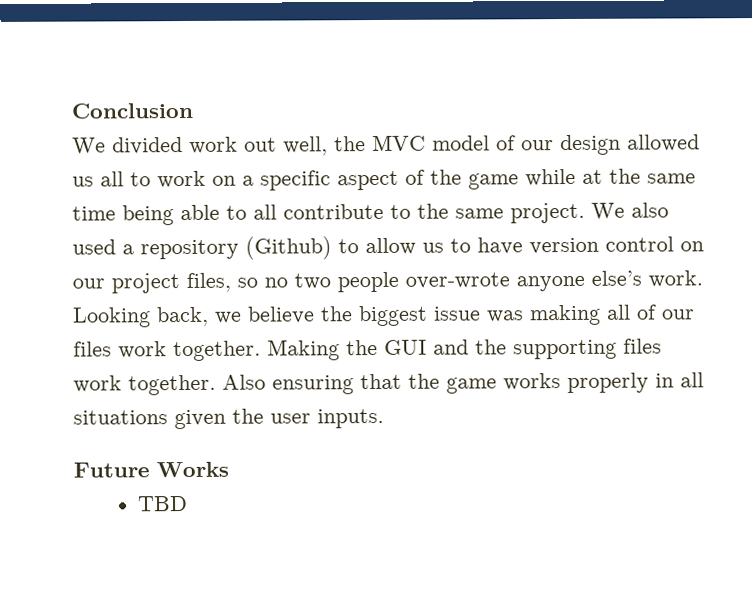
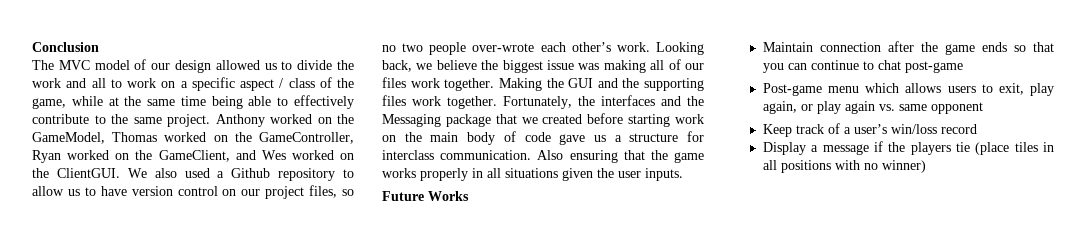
- We divided work out well, the MVC model of our design allowed us all to work on a specific aspect of the game while at the same time being able to all contribute to the same project.
+ The MVC model of our design allowed us to divide the work and all to work on a specific aspect / class of the game, while at the same time being able to effectively contribute to the same project.
+ Anthony worked on the GameModel, Thomas worked on the GameController, Ryan worked on the GameClient, and Wes worked on the ClientGUI.
- We also used a repository (Github) to allow us to have version control on our project files, so no two people over-wrote anyone else’s work.
+ We also used a Github repository to allow us to have version control on our project files, so no two people over-wrote each other’s work.
+ Fortunately, the interfaces and the Messaging package that we created before starting work on the main body of code gave us a structure for interclass communication.
- TBD
+ Maintain connection after the game ends so that you can continue to chat post-game
+ Post-game menu which allows users to exit, play again, or play again vs. same opponent
+ Keep track of a user’s win/loss record
+ Display a message if the players tie (place tiles in all positions with no winner)

